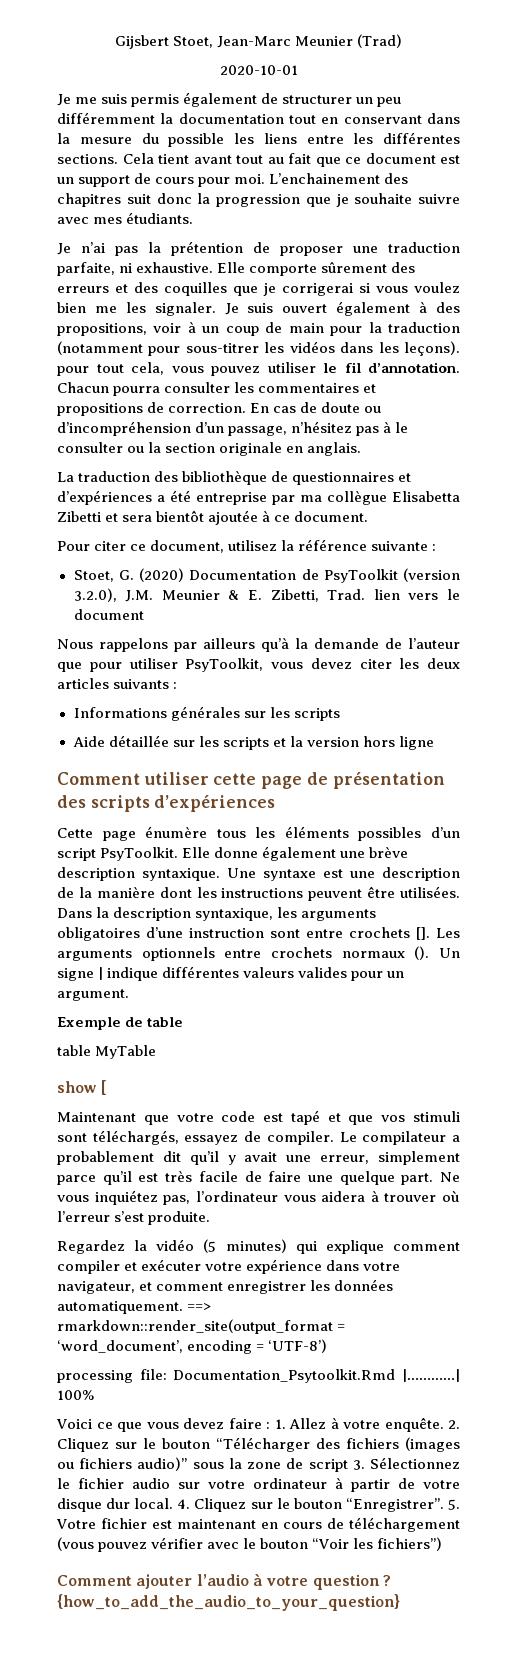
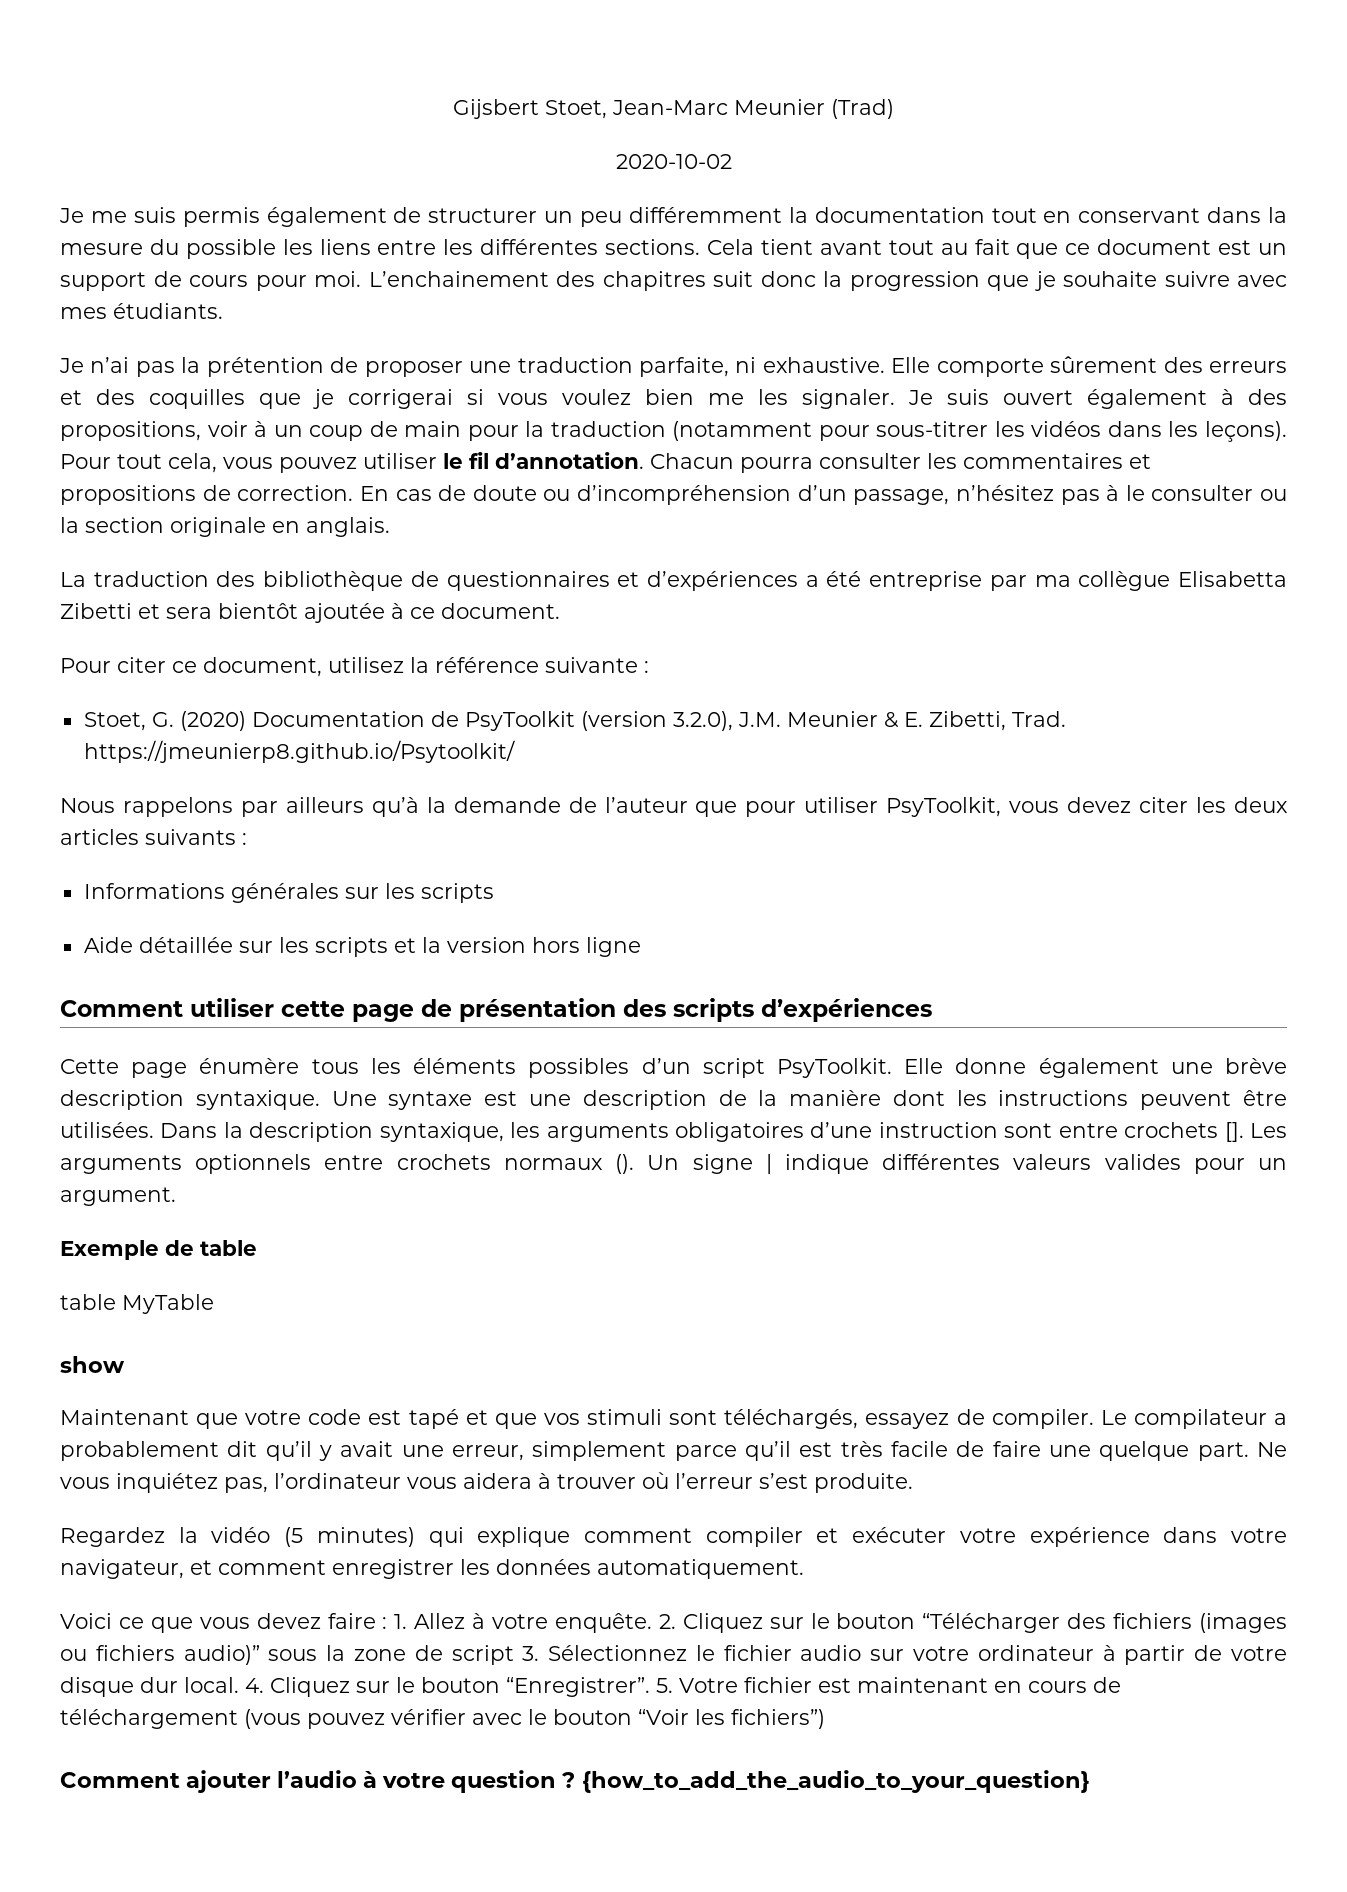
- 2020-10-01
+ 2020-10-02
- Je suis ouvert également à des propositions, voir à un coup de main pour la traduction (notamment pour sous-titrer les vidéos dans les leçons). pour tout cela, vous pouvez utiliser le fil d’annotation.
+ Je suis ouvert également à des propositions, voir à un coup de main pour la traduction (notamment pour sous-titrer les vidéos dans les leçons). Pour tout cela, vous pouvez utiliser le fil d’annotation.
- Stoet, G. (2020) Documentation de PsyToolkit (version 3.2.0), J.M. Meunier & E. Zibetti, Trad. lien vers le document
+ Stoet, G. (2020) Documentation de PsyToolkit (version 3.2.0), J.M. Meunier & E. Zibetti, Trad. https://jmeunierp8.github.io/Psytoolkit/
- show [
+ show
- ==> rmarkdown::render_site(output_format = ‘word_document’, encoding = ‘UTF-8’)
- processing file: Documentation_Psytoolkit.Rmd |…………| 100%

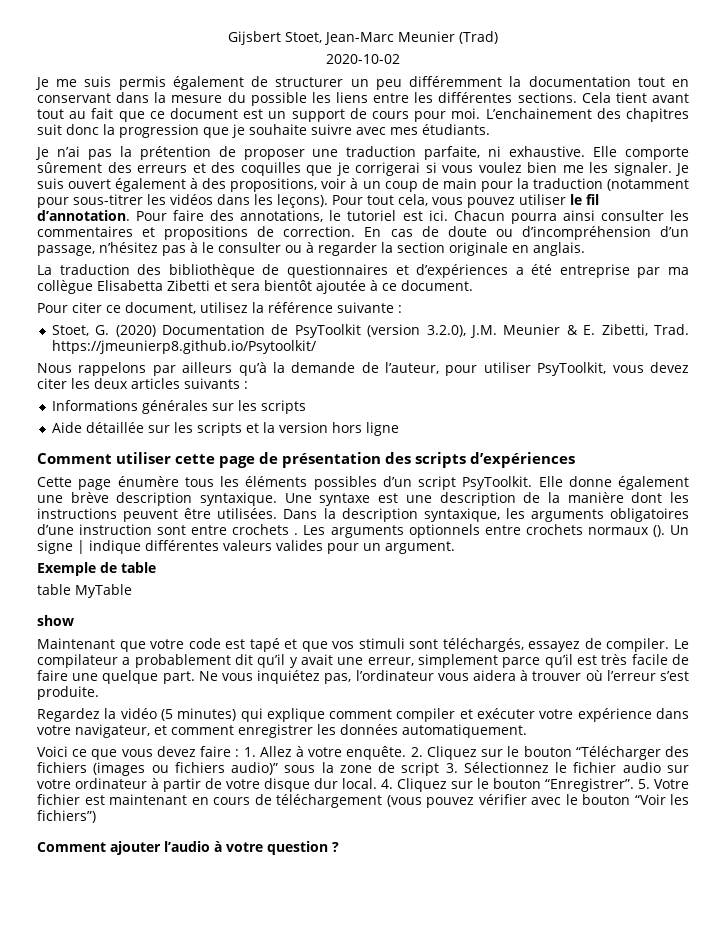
+ Pour faire des annotations, le tutoriel est ici.
- Chacun pourra consulter les commentaires et propositions de correction.
+ Chacun pourra ainsi consulter les commentaires et propositions de correction.
- En cas de doute ou d’incompréhension d’un passage, n’hésitez pas à le consulter ou la section originale en anglais.
+ En cas de doute ou d’incompréhension d’un passage, n’hésitez pas à le consulter ou à regarder la section originale en anglais.
- Nous rappelons par ailleurs qu’à la demande de l’auteur que pour utiliser PsyToolkit, vous devez citer les deux articles suivants :
+ Nous rappelons par ailleurs qu’à la demande de l’auteur, pour utiliser PsyToolkit, vous devez citer les deux articles suivants :
- Dans la description syntaxique, les arguments obligatoires d’une instruction sont entre crochets [].
+ Dans la description syntaxique, les arguments obligatoires d’une instruction sont entre crochets .
- {how_to_add_the_audio_to_your_question}

